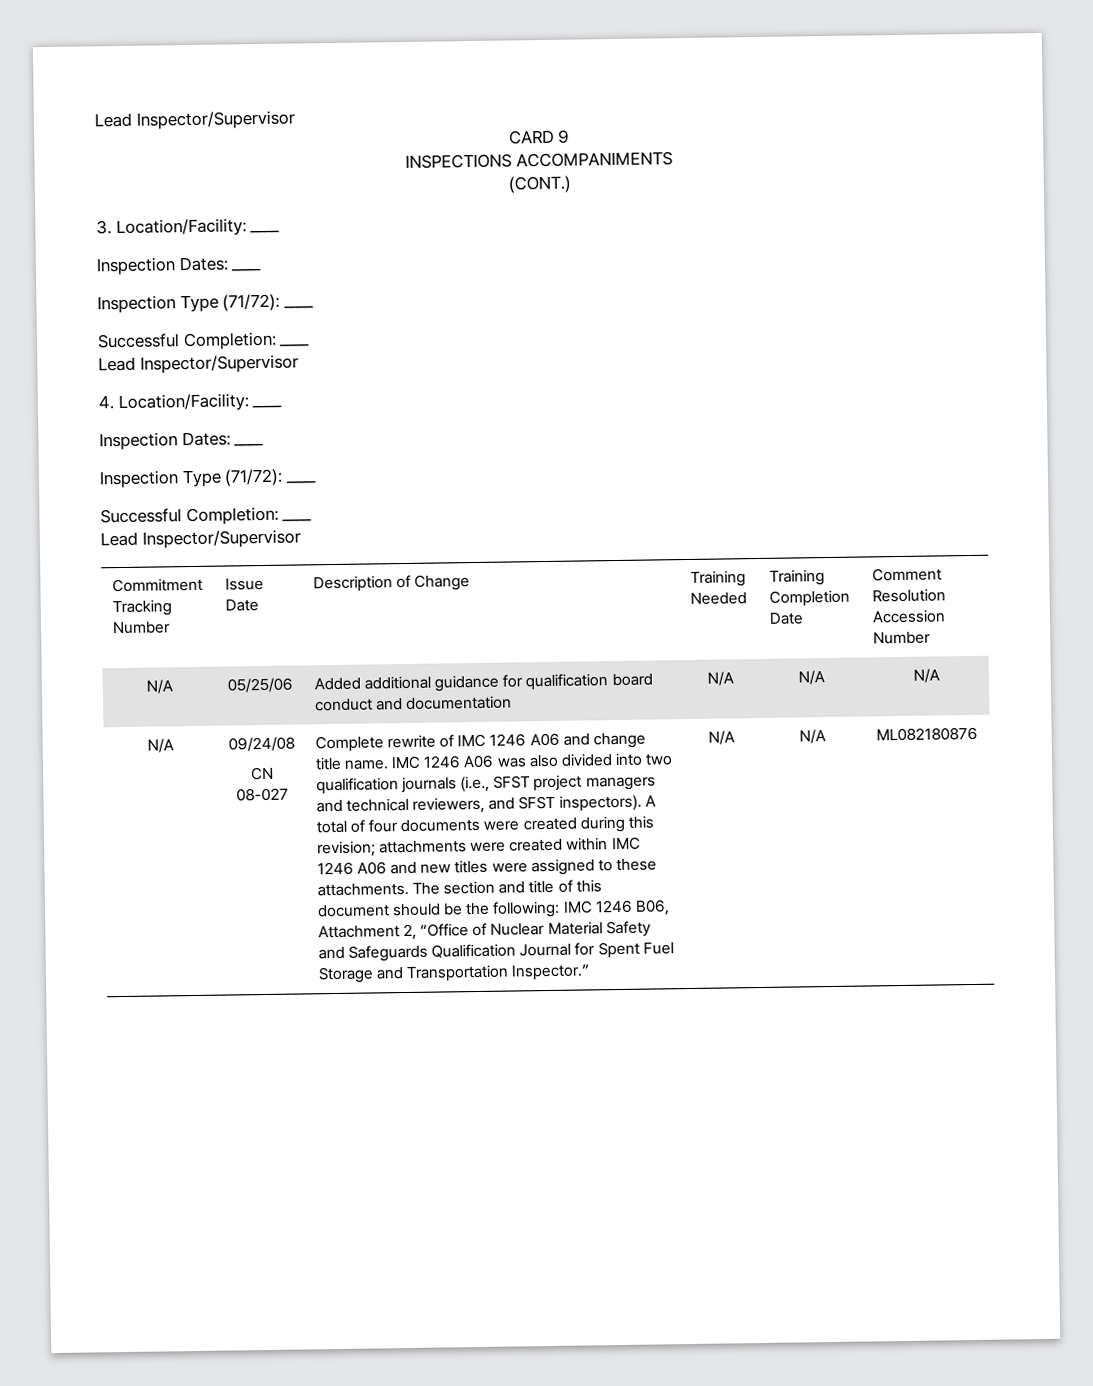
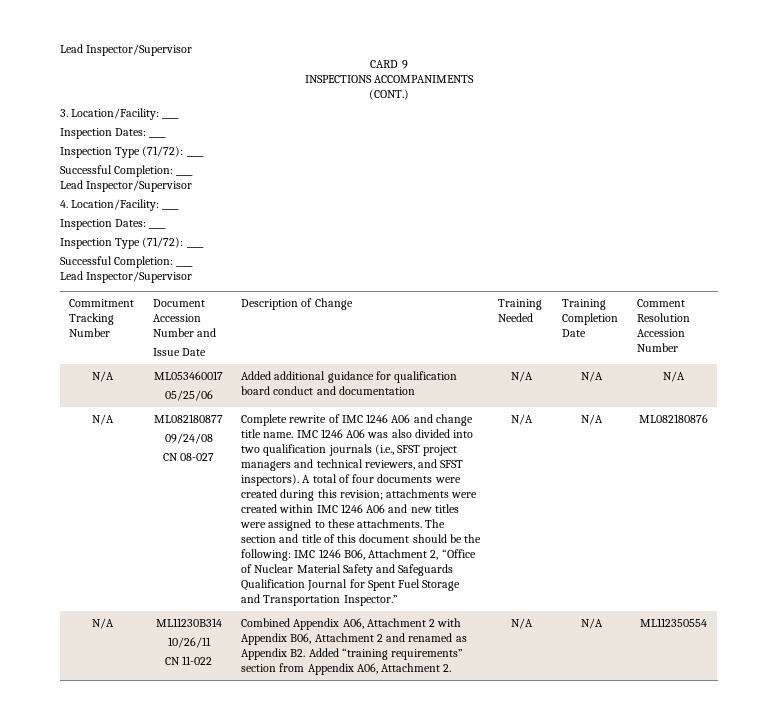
- Commitment Tracking Number | Issue Date | Description of Change | Training Needed | Training Completion Date | Comment Resolution Accession Number
+ Commitment Tracking Number | Document Accession Number and
+ Issue Date | Description of Change | Training Needed | Training Completion Date | Comment Resolution Accession Number
- N/A | 05/25/06 | Added additional guidance for qualification board conduct and documentation | N/A | N/A | N/A
+ N/A | ML053460017
+ 05/25/06 | Added additional guidance for qualification board conduct and documentation | N/A | N/A | N/A
+ ML082180877
+ N/A | ML11230B314
+ 10/26/11
+ CN 11-022 | Combined Appendix A06, Attachment 2 with Appendix B06, Attachment 2 and renamed as Appendix B2. Added “training requirements” section from Appendix A06, Attachment 2. | N/A | N/A | ML112350554

